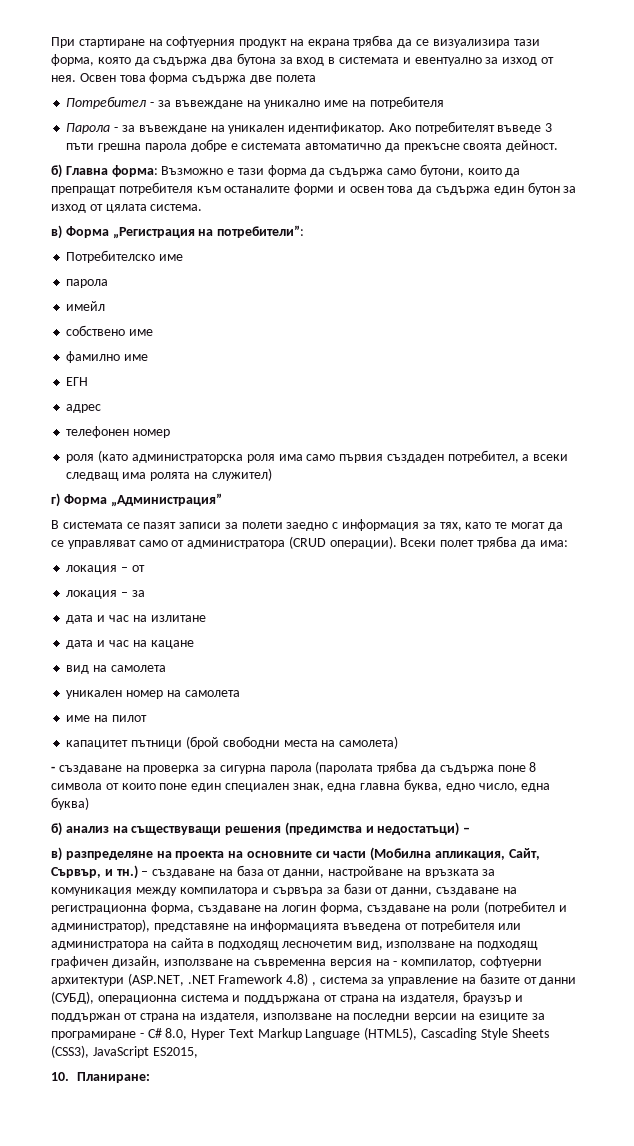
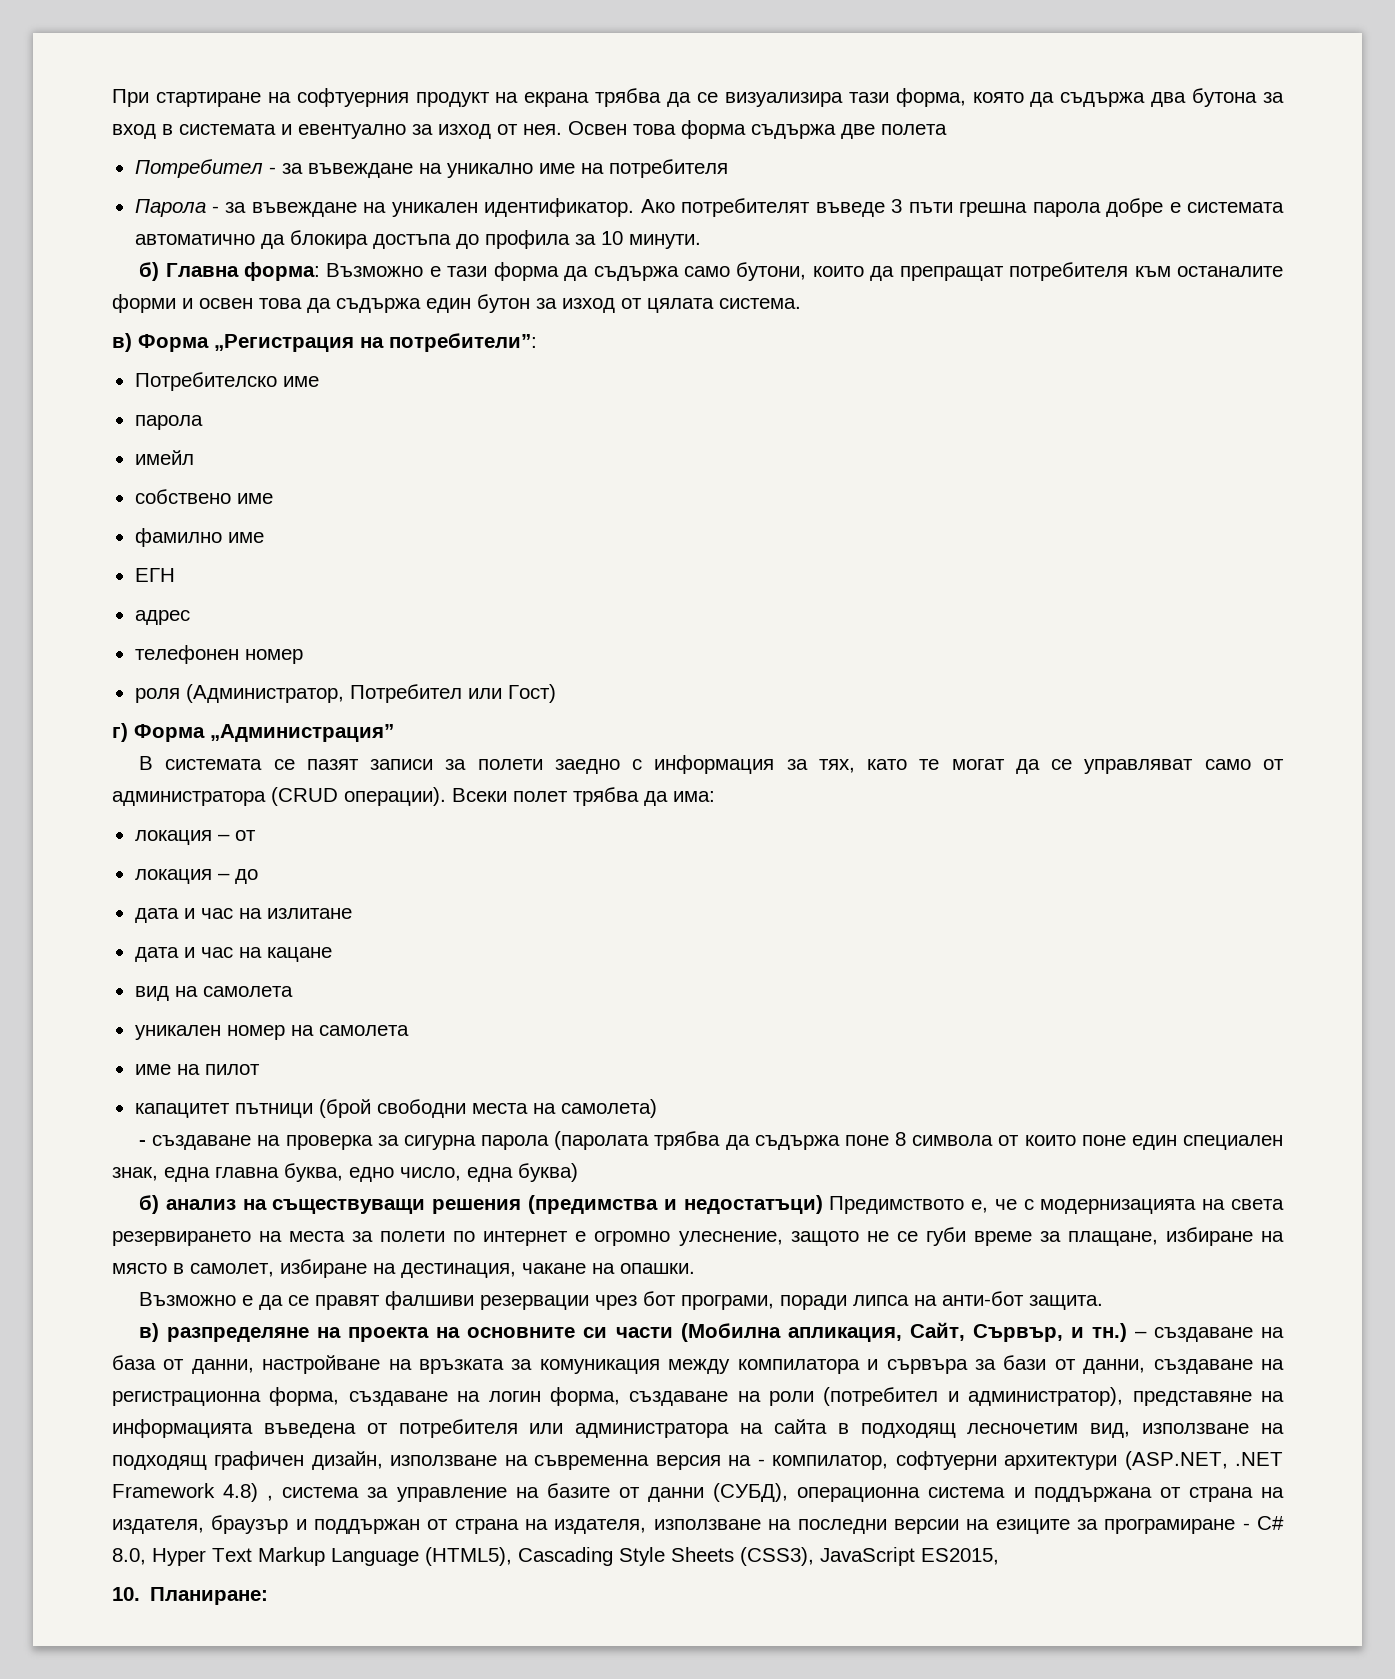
- Ако потребителят въведе 3 пъти грешна парола добре е системата автоматично да прекъсне своята дейност.
+ Ако потребителят въведе 3 пъти грешна парола добре е системата автоматично да блокира достъпа до профила за 10 минути.
- роля (като администраторска роля има само първия създаден потребител, а всеки следващ има ролята на служител)
+ роля (Администратор, Потребител или Гост)
- локация – за
+ локация – до
- б) анализ на съществуващи решения (предимства и недостатъци) –
+ б) анализ на съществуващи решения (предимства и недостатъци) Предимството е, че с модернизацията на света резервирането на места за полети по интернет е огромно улеснение, защото не се губи време за плащане, избиране на място в самолет, избиране на дестинация, чакане на опашки.
+ Възможно е да се правят фалшиви резервации чрез бот програми, поради липса на анти-бот защита.

